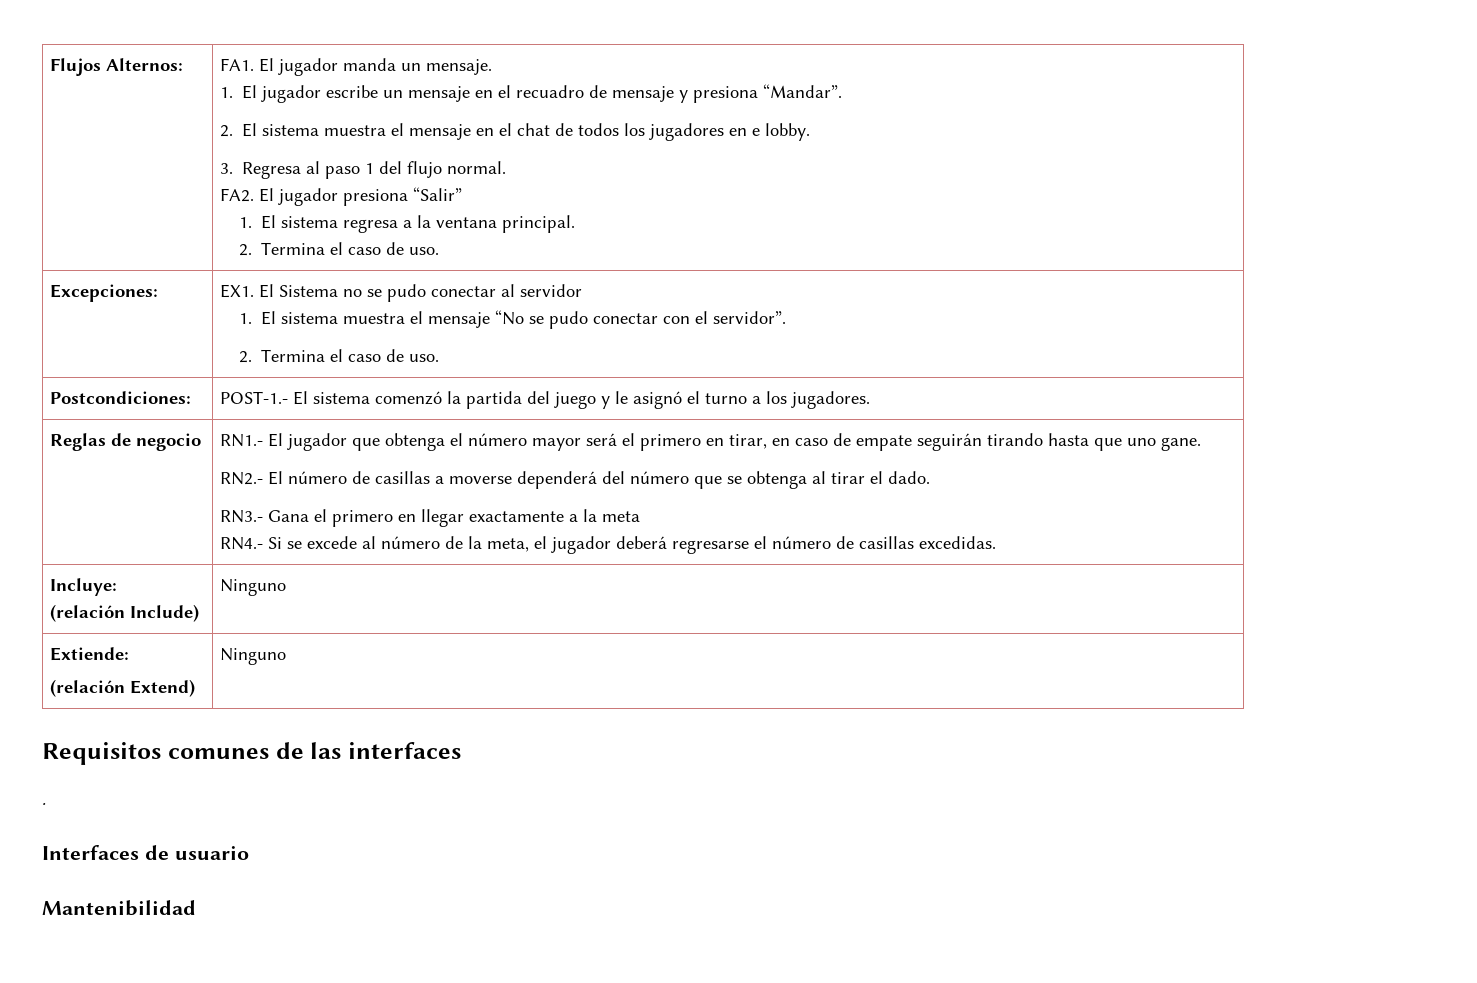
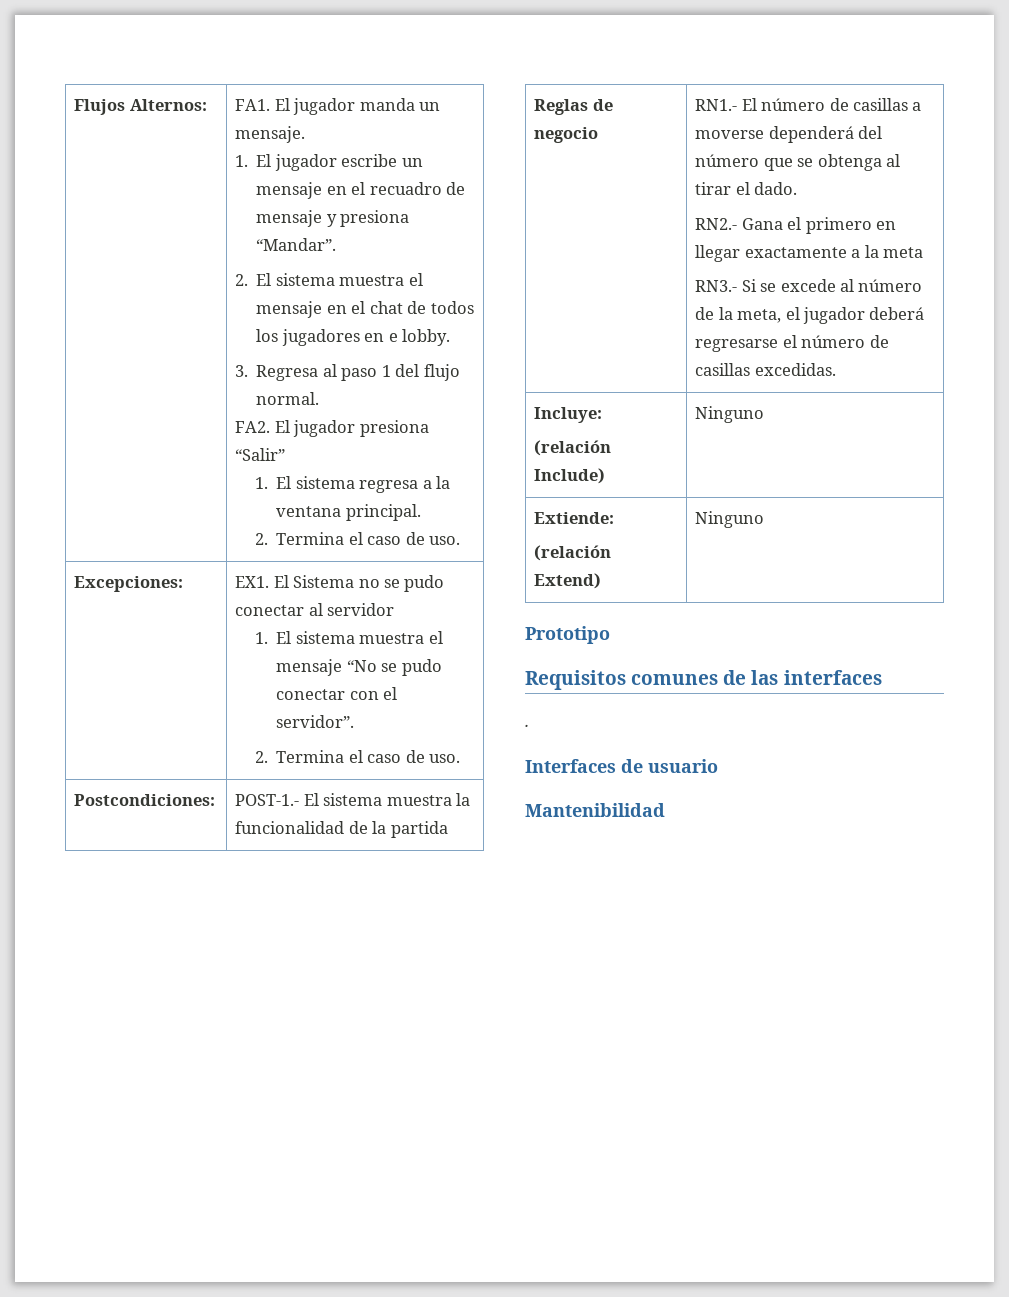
- Postcondiciones: | POST-1.- El sistema comenzó la partida del juego y le asignó el turno a los jugadores.
+ Postcondiciones: | POST-1.- El sistema muestra la funcionalidad de la partida
- RN1.- El jugador que obtenga el número mayor será el primero en tirar, en caso de empate seguirán tirando hasta que uno gane.
- RN2.- El número de casillas a moverse dependerá del número que se obtenga al tirar el dado.
+ RN1.- El número de casillas a moverse dependerá del número que se obtenga al tirar el dado.
- RN3.- Gana el primero en llegar exactamente a la meta
+ RN2.- Gana el primero en llegar exactamente a la meta
- RN4.- Si se excede al número de la meta, el jugador deberá regresarse el número de casillas excedidas.
+ RN3.- Si se excede al número de la meta, el jugador deberá regresarse el número de casillas excedidas.
+ Prototipo

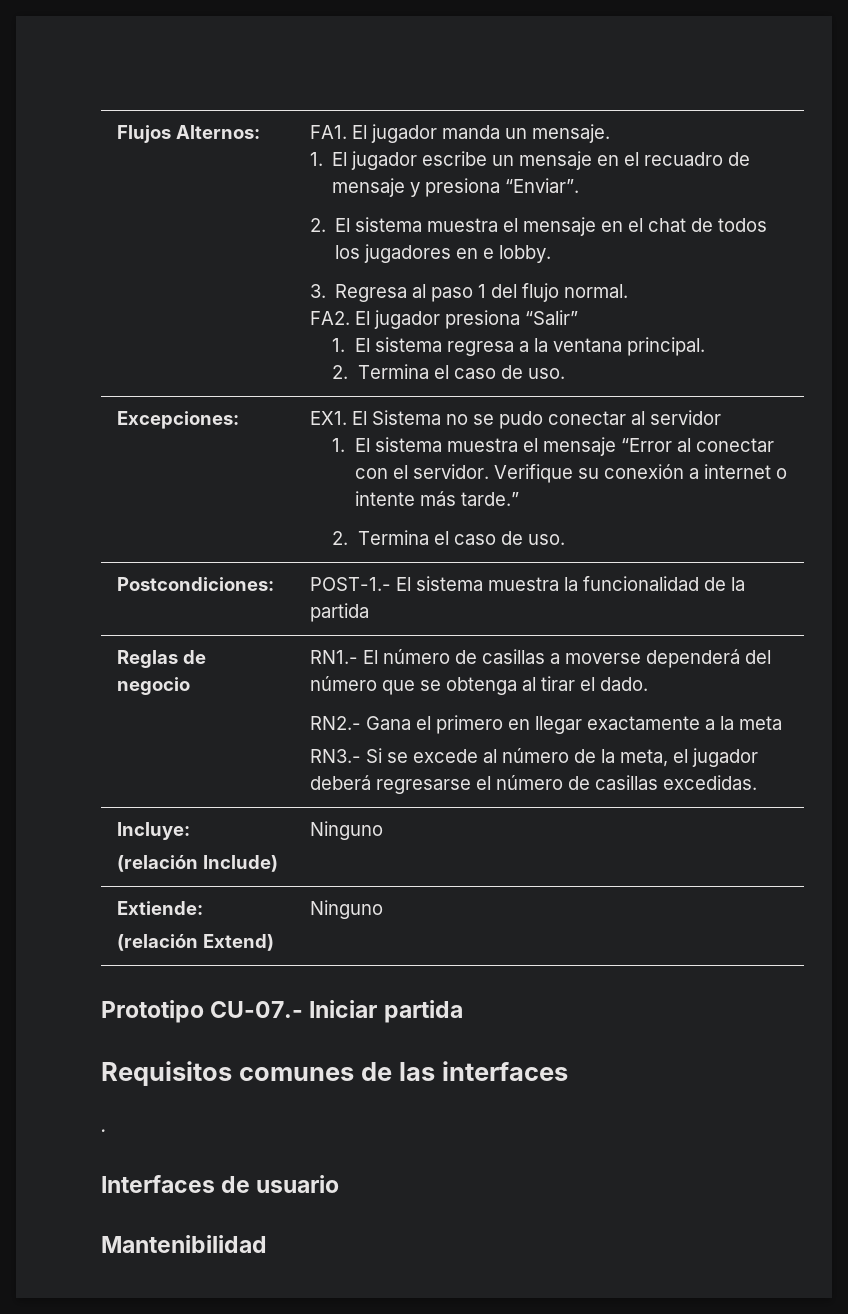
- 1. El jugador escribe un mensaje en el recuadro de mensaje y presiona “Mandar”.
+ 1. El jugador escribe un mensaje en el recuadro de mensaje y presiona “Enviar”.
  Excepciones: | EX1. El Sistema no se pudo conectar al servidor
- 1. El sistema muestra el mensaje “No se pudo conectar con el servidor”.
+ 1. El sistema muestra el mensaje “Error al conectar con el servidor. Verifique su conexión a internet o intente más tarde.”
- Prototipo
+ Prototipo CU-07.- Iniciar partida

